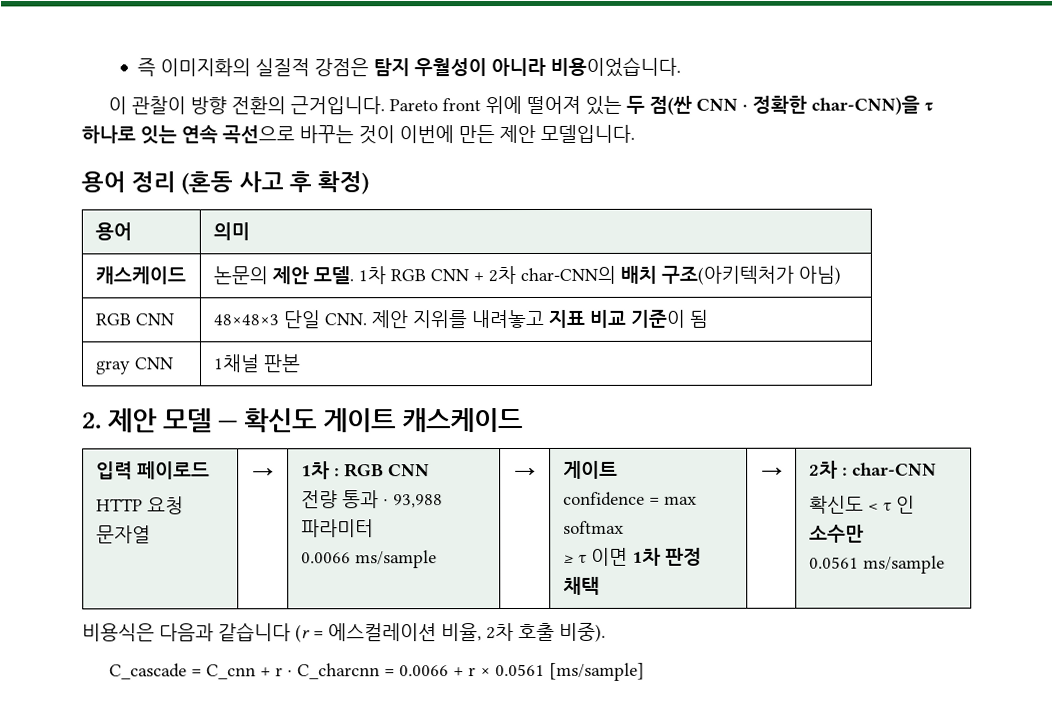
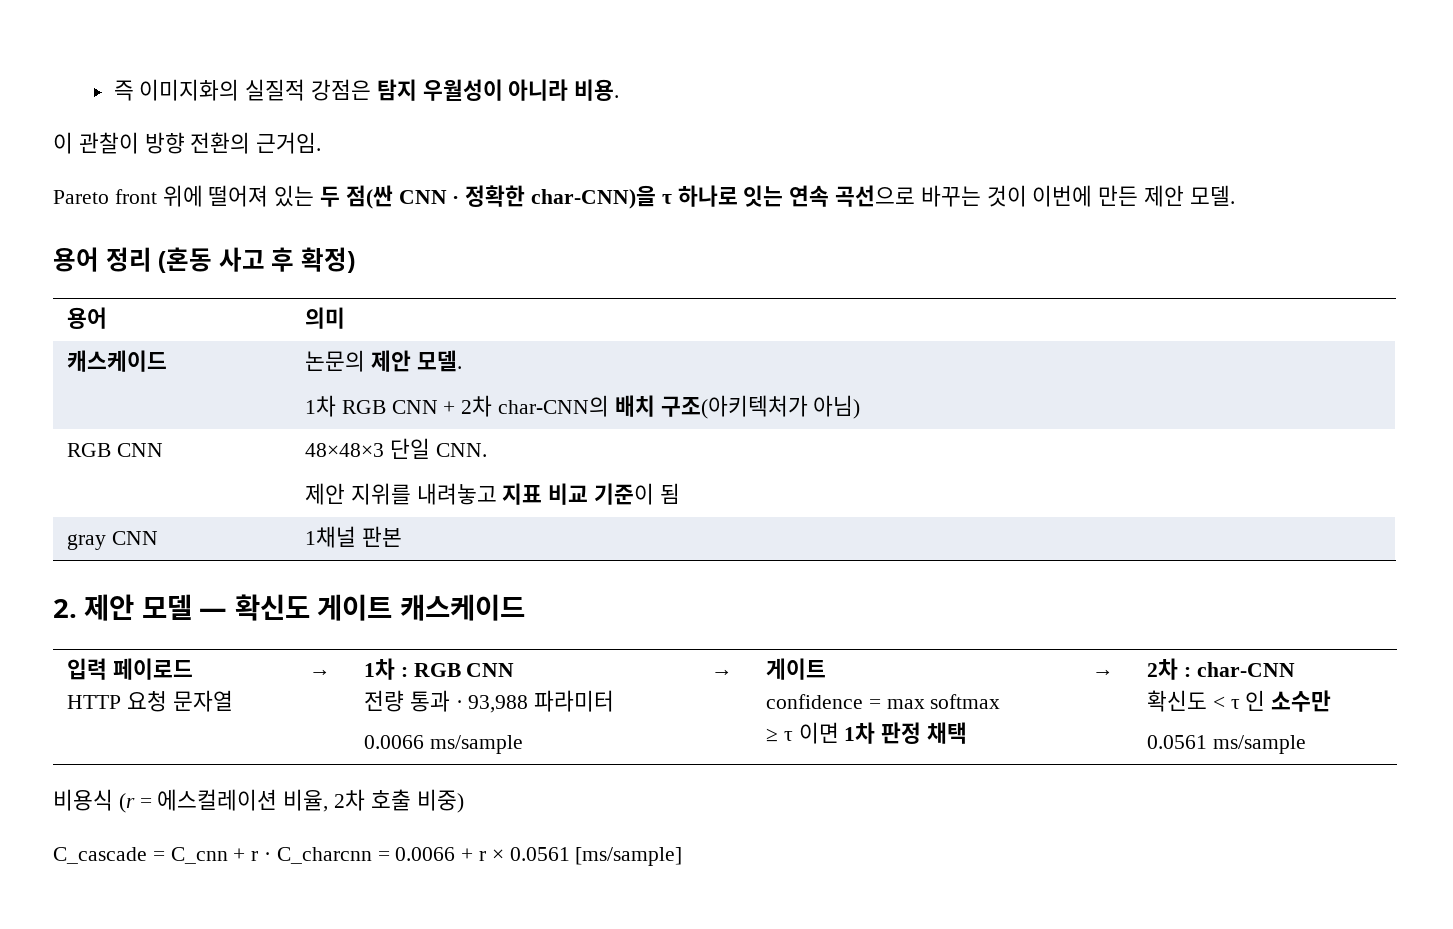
- 즉 이미지화의 실질적 강점은 탐지 우월성이 아니라 비용이었습니다.
+ 즉 이미지화의 실질적 강점은 탐지 우월성이 아니라 비용.
- 이 관찰이 방향 전환의 근거입니다. Pareto front 위에 떨어져 있는 두 점(싼 CNN · 정확한 char-CNN)을 τ 하나로 잇는 연속 곡선으로 바꾸는 것이 이번에 만든 제안 모델입니다.
+ 이 관찰이 방향 전환의 근거임.
+ Pareto front 위에 떨어져 있는 두 점(싼 CNN · 정확한 char-CNN)을 τ 하나로 잇는 연속 곡선으로 바꾸는 것이 이번에 만든 제안 모델.
- 캐스케이드 | 논문의 제안 모델. 1차 RGB CNN + 2차 char-CNN의 배치 구조(아키텍처가 아님)
+ 캐스케이드 | 논문의 제안 모델.
+ 1차 RGB CNN + 2차 char-CNN의 배치 구조(아키텍처가 아님)
- RGB CNN | 48×48×3 단일 CNN. 제안 지위를 내려놓고 지표 비교 기준이 됨
+ RGB CNN | 48×48×3 단일 CNN.
+ 제안 지위를 내려놓고 지표 비교 기준이 됨
- 비용식은 다음과 같습니다 (r = 에스컬레이션 비율, 2차 호출 비중).
+ 비용식 (r = 에스컬레이션 비율, 2차 호출 비중)

